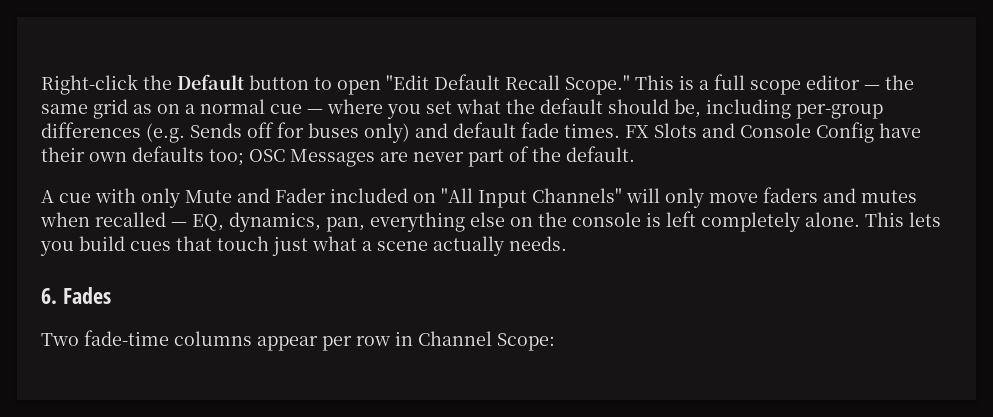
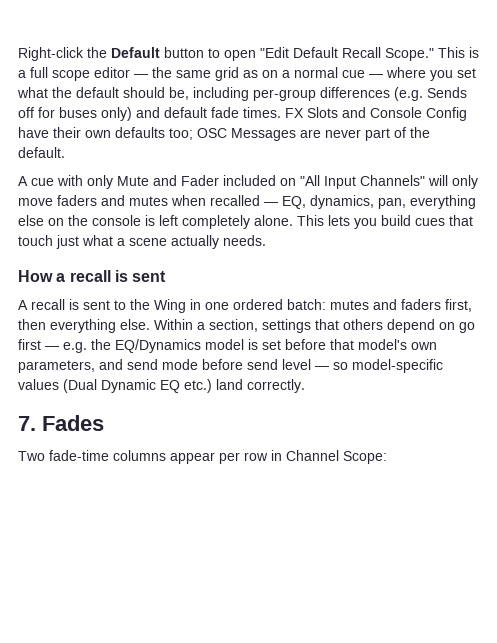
- 6. Fades
+ How a recall is sent
+ A recall is sent to the Wing in one ordered batch: mutes and faders first, then everything else. Within a section, settings that others depend on go first — e.g. the EQ/Dynamics model is set before that model's own parameters, and send mode before send level — so model-specific values (Dual Dynamic EQ etc.) land correctly.
+ 7. Fades

